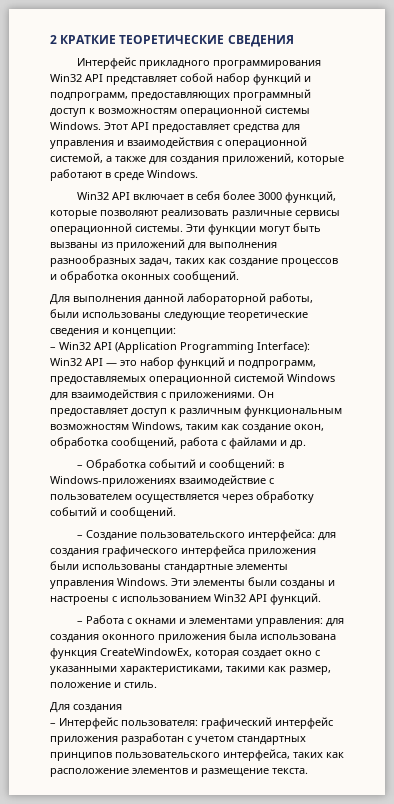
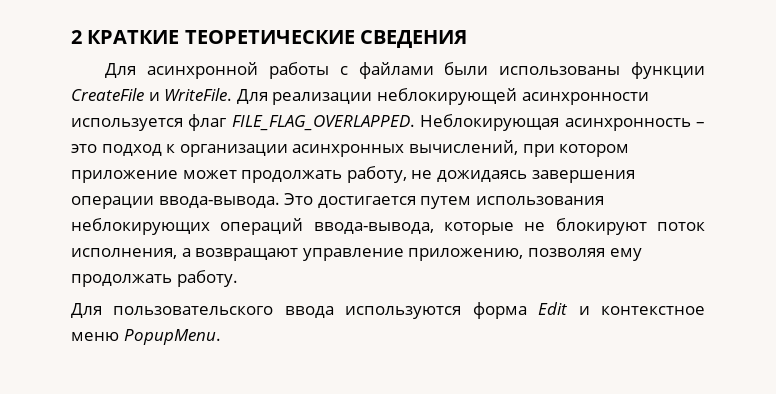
- Интерфейс прикладного программирования Win32 API представляет собой набор функций и подпрограмм, предоставляющих программный доступ к возможностям операционной системы Windows. Этот API предоставляет средства для управления и взаимодействия с операционной системой, а также для создания приложений, которые работают в среде Windows.
- Win32 API включает в себя более 3000 функций, которые позволяют реализовать различные сервисы операционной системы. Эти функции могут быть вызваны из приложений для выполнения разнообразных задач, таких как создание процессов и обработка оконных сообщений.
- Для выполнения данной лабораторной работы, были использованы следующие теоретические сведения и концепции:
- – Win32 API (Application Programming Interface): Win32 API — это набор функций и подпрограмм, предоставляемых операционной системой Windows для взаимодействия с приложениями. Он предоставляет доступ к различным функциональным возможностям Windows, таким как создание окон, обработка сообщений, работа с файлами и др.
- – Обработка событий и сообщений: в Windows-приложениях взаимодействие с пользователем осуществляется через обработку событий и сообщений.
- – Создание пользовательского интерфейса: для создания графического интерфейса приложения были использованы стандартные элементы управления Windows. Эти элементы были созданы и настроены с использованием Win32 API функций.
- – Работа с окнами и элементами управления: для создания оконного приложения была использована функция CreateWindowEx, которая создает окно с указанными характеристиками, такими как размер, положение и стиль.
- Для создания
- – Интерфейс пользователя: графический интерфейс приложения разработан с учетом стандартных принципов пользовательского интерфейса, таких как расположение элементов и размещение текста.
+ Для асинхронной работы с файлами были использованы функции CreateFile и WriteFile. Для реализации неблокирующей асинхронности используется флаг FILE_FLAG_OVERLAPPED. Неблокирующая асинхронность – это подход к организации асинхронных вычислений, при котором приложение может продолжать работу, не дожидаясь завершения операции ввода-вывода. Это достигается путем использования неблокирующих операций ввода-вывода, которые не блокируют поток исполнения, а возвращают управление приложению, позволяя ему продолжать работу.
+ Для пользовательского ввода используются форма Edit и контекстное меню PopupMenu.

